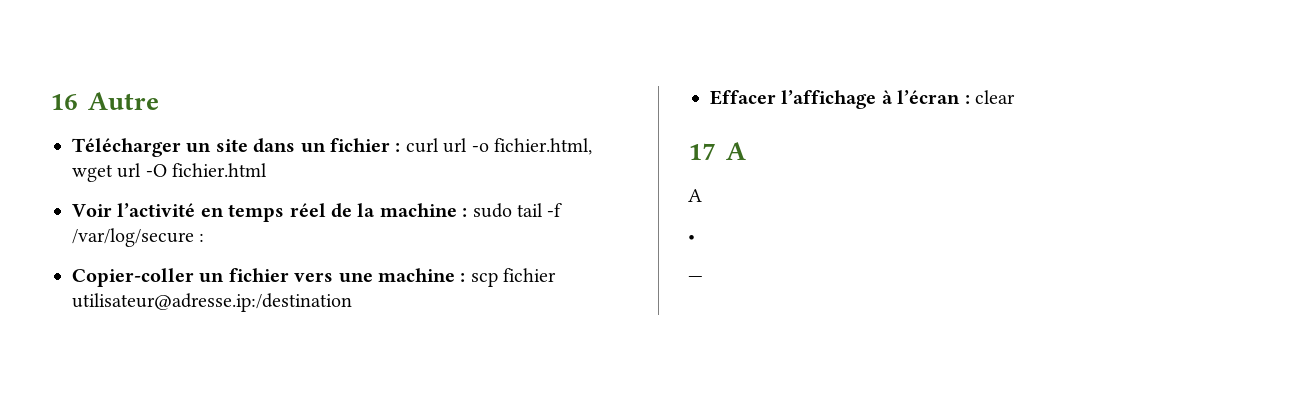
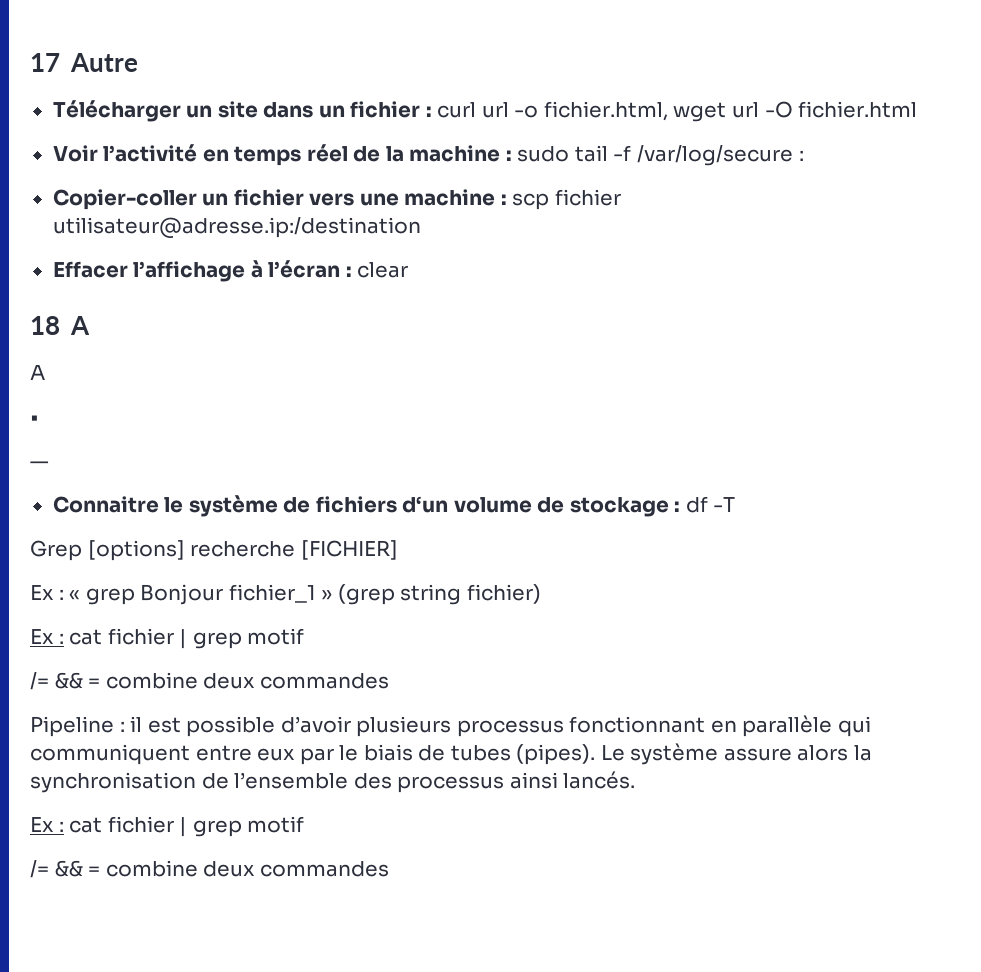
- 16 Autre
+ 17 Autre
- 17 A
+ 18 A
+ Connaitre le système de fichiers d‘un volume de stockage : df -T
+ Grep [options] recherche [FICHIER]
+ Ex : « grep Bonjour fichier_1 » (grep string fichier)
+ Ex : cat fichier | grep motif
+ /= && = combine deux commandes
+ Pipeline : il est possible d’avoir plusieurs processus fonctionnant en parallèle qui communiquent entre eux par le biais de tubes (pipes). Le système assure alors la synchronisation de l’ensemble des processus ainsi lancés.
+ Ex : cat fichier | grep motif
+ /= && = combine deux commandes

